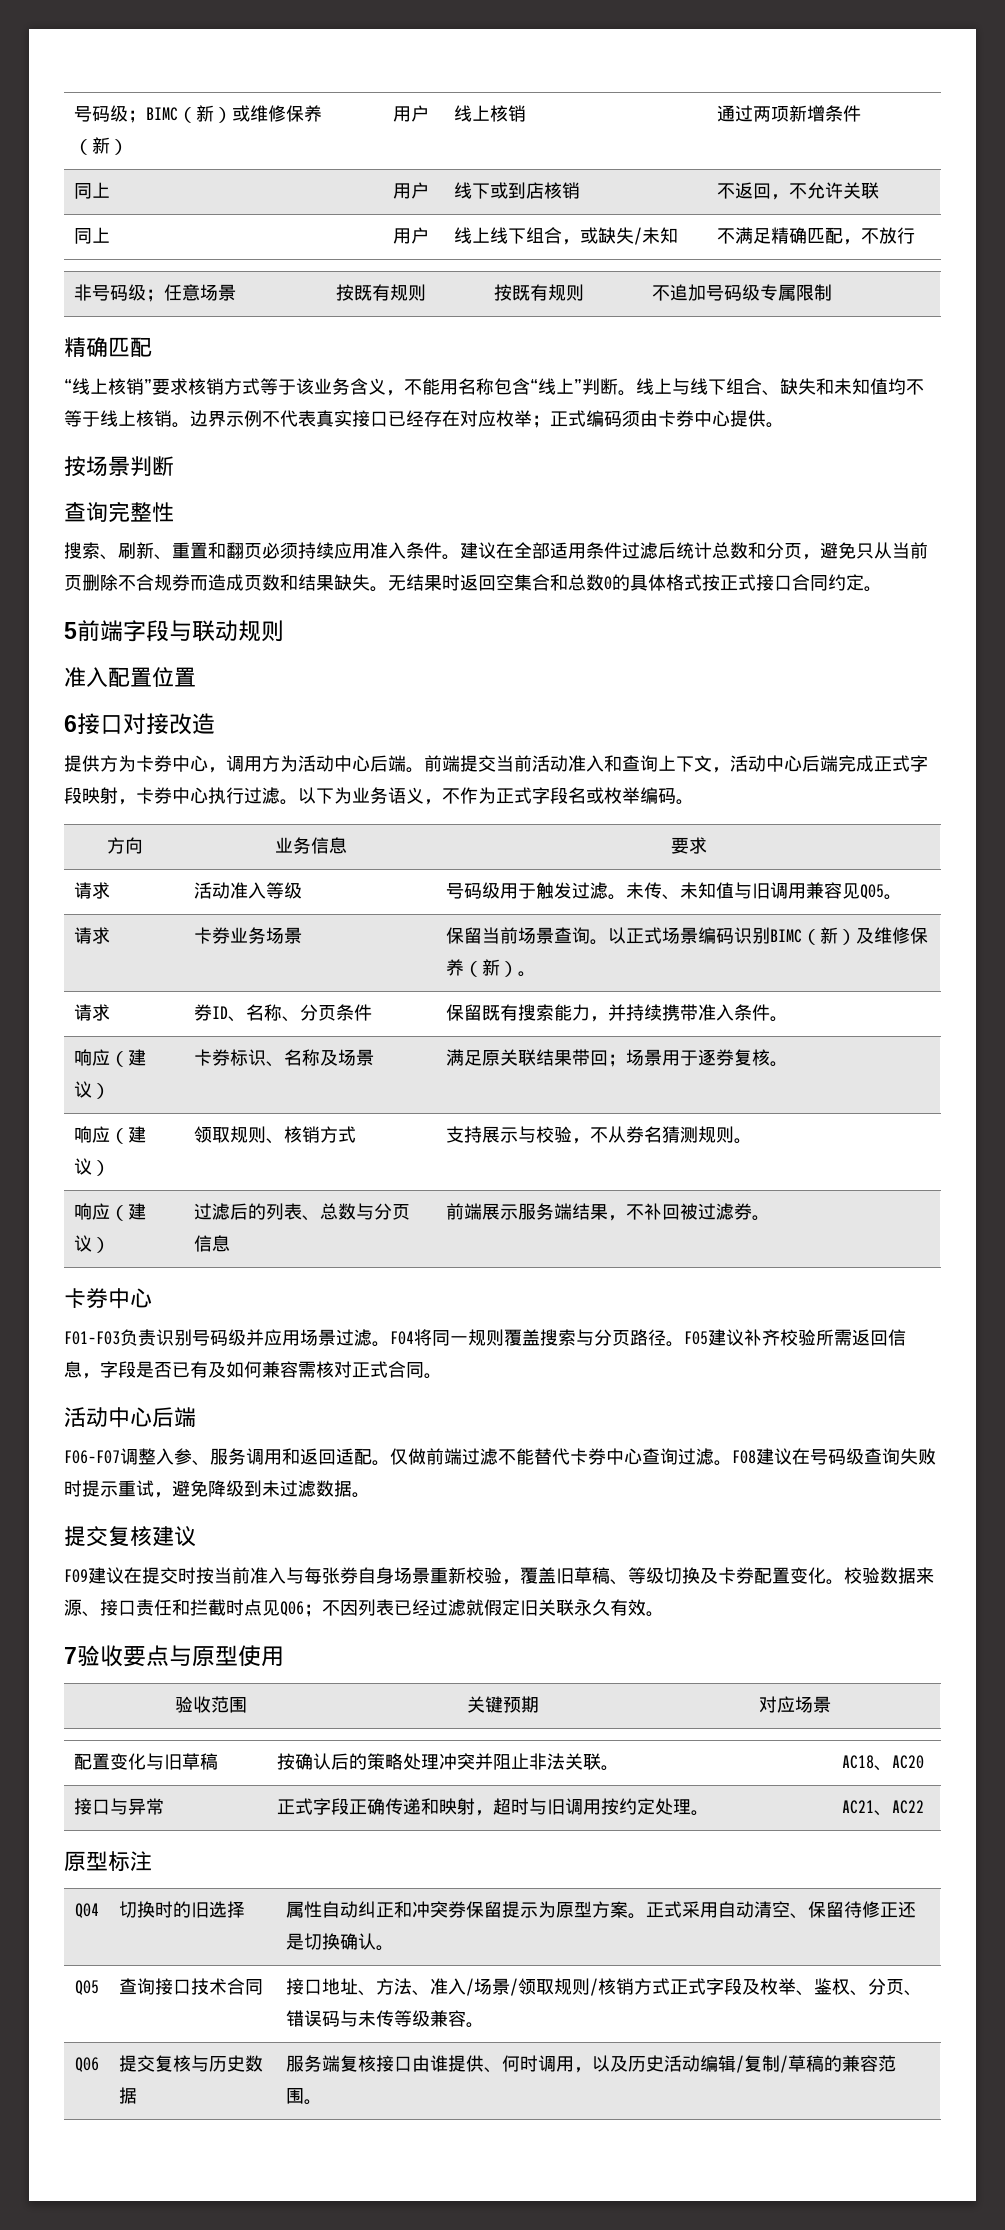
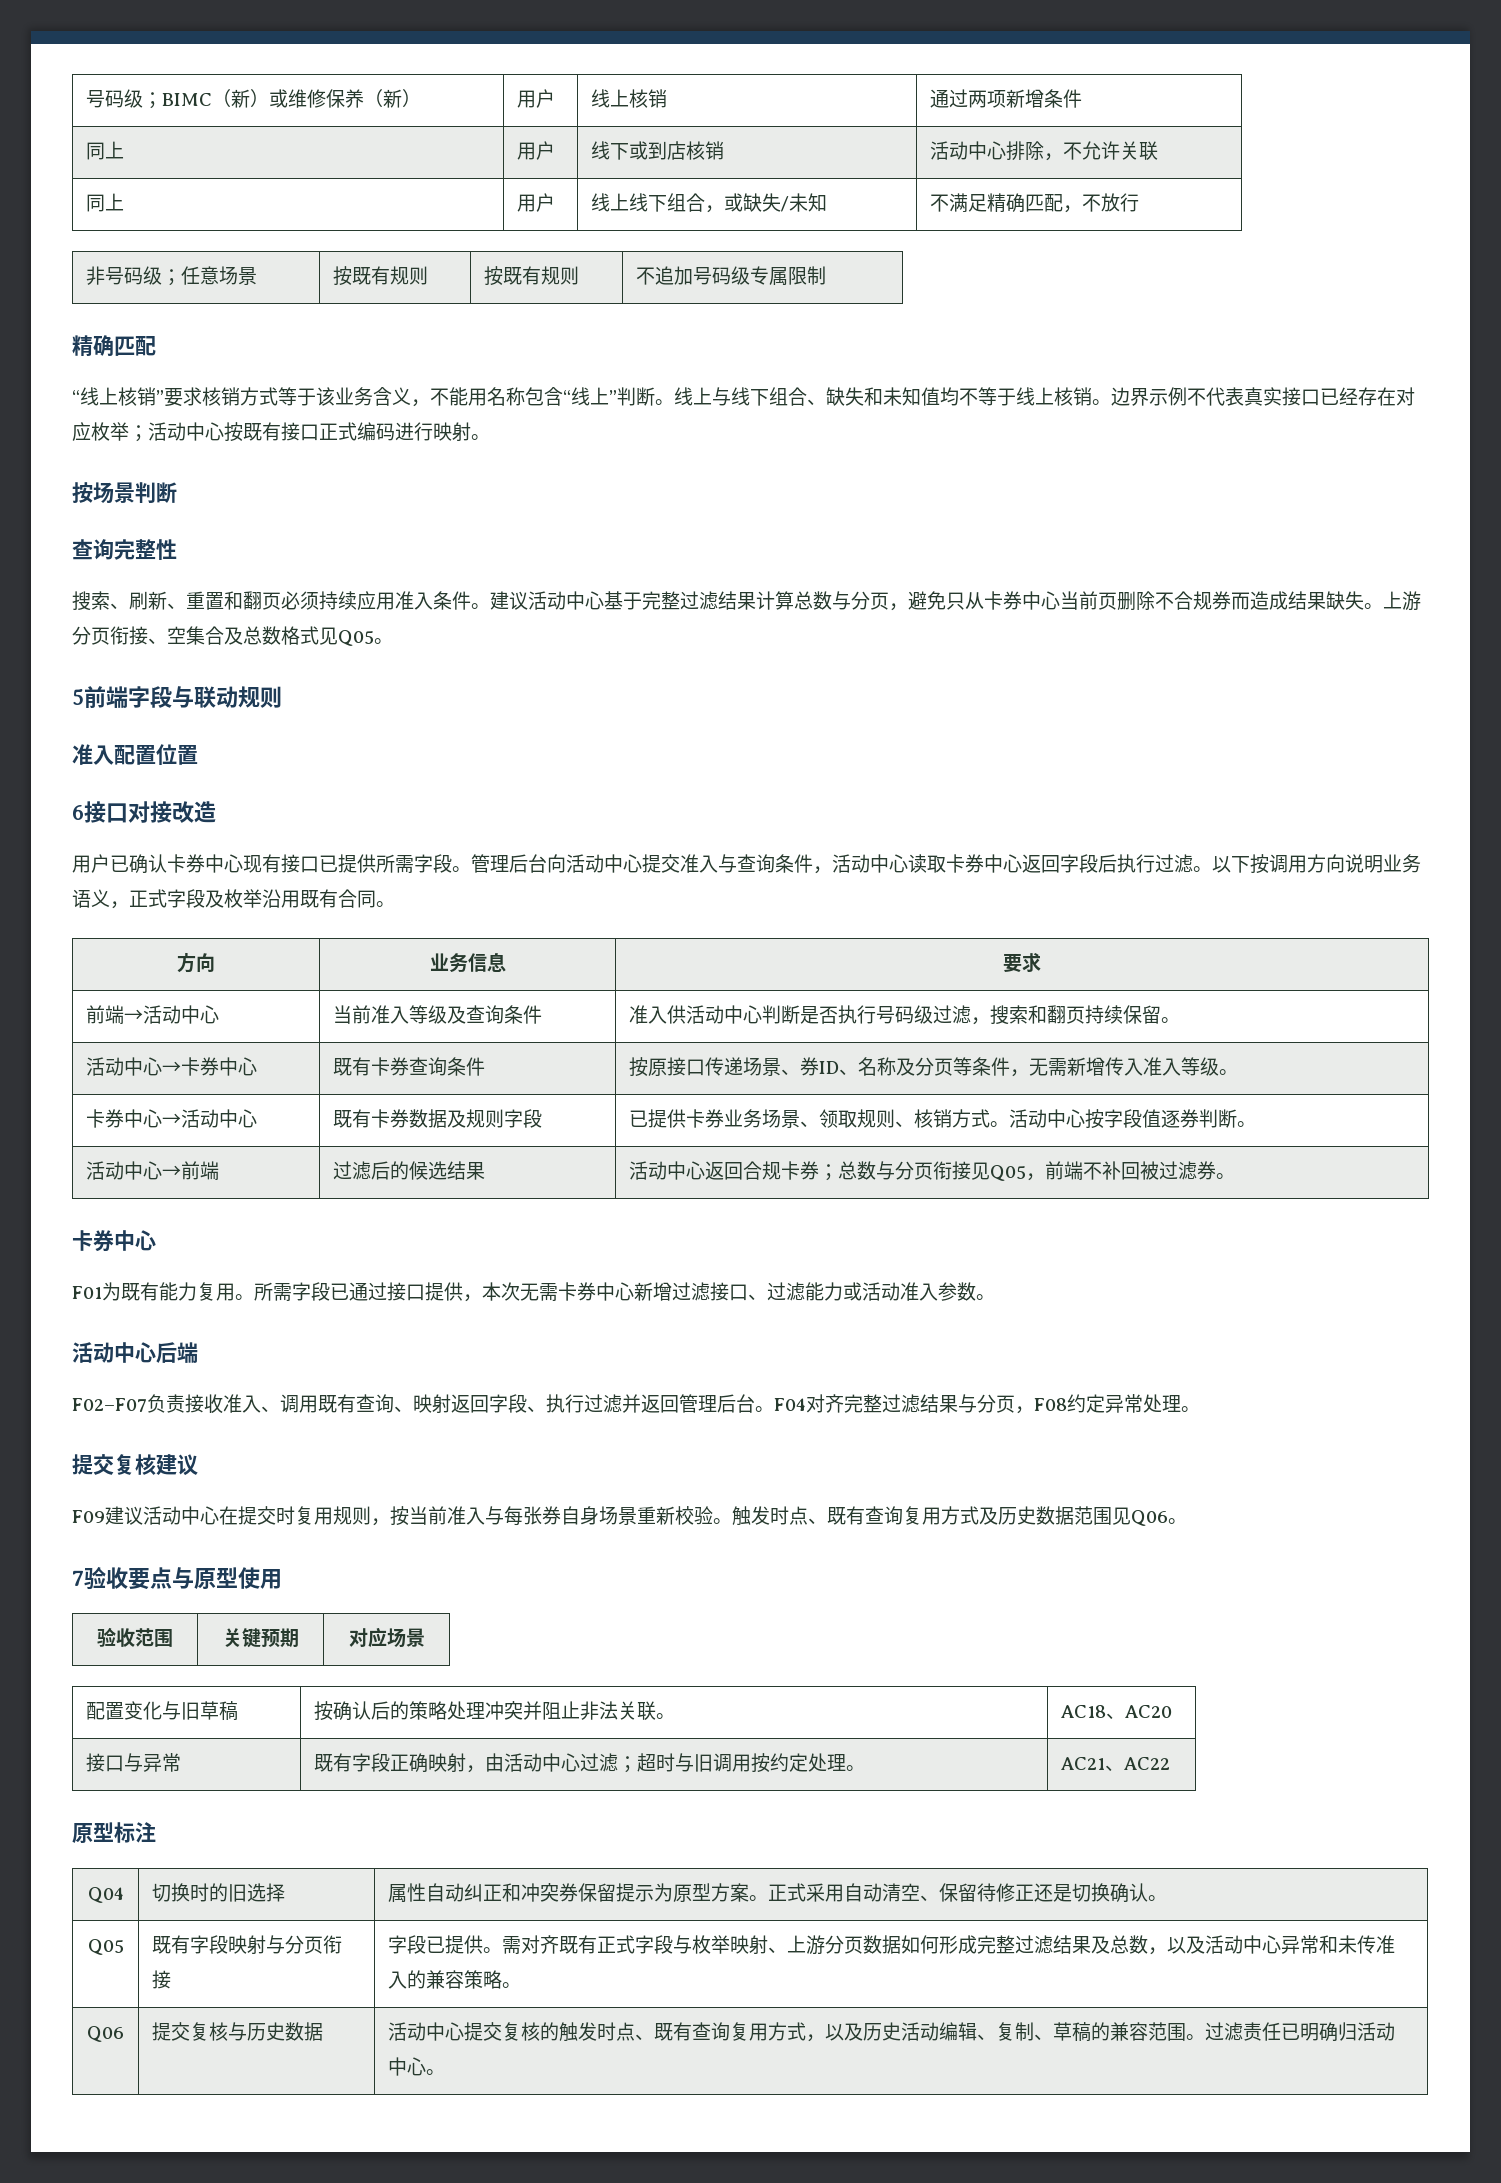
- 同上 | 用户 | 线下或到店核销 | 不返回，不允许关联
+ 同上 | 用户 | 线下或到店核销 | 活动中心排除，不允许关联
- 边界示例不代表真实接口已经存在对应枚举；正式编码须由卡券中心提供。
+ 边界示例不代表真实接口已经存在对应枚举；活动中心按既有接口正式编码进行映射。
- 建议在全部适用条件过滤后统计总数和分页，避免只从当前页删除不合规券而造成页数和结果缺失。
+ 建议活动中心基于完整过滤结果计算总数与分页，避免只从卡券中心当前页删除不合规券而造成结果缺失。
- 无结果时返回空集合和总数0的具体格式按正式接口合同约定。
+ 上游分页衔接、空集合及总数格式见Q05。
- 提供方为卡券中心，调用方为活动中心后端。前端提交当前活动准入和查询上下文，活动中心后端完成正式字段映射，卡券中心执行过滤。以下为业务语义，不作为正式字段名或枚举编码。
+ 用户已确认卡券中心现有接口已提供所需字段。管理后台向活动中心提交准入与查询条件，活动中心读取卡券中心返回字段后执行过滤。以下按调用方向说明业务语义，正式字段及枚举沿用既有合同。
- 请求 | 活动准入等级 | 号码级用于触发过滤。未传、未知值与旧调用兼容见Q05。
- 请求 | 卡券业务场景 | 保留当前场景查询。以正式场景编码识别BIMC（新）及维修保养（新）。
- 请求 | 券ID、名称、分页条件 | 保留既有搜索能力，并持续携带准入条件。
- 响应（建议） | 卡券标识、名称及场景 | 满足原关联结果带回；场景用于逐券复核。
- 响应（建议） | 领取规则、核销方式 | 支持展示与校验，不从券名猜测规则。
- 响应（建议） | 过滤后的列表、总数与分页信息 | 前端展示服务端结果，不补回被过滤券。
+ 前端→活动中心 | 当前准入等级及查询条件 | 准入供活动中心判断是否执行号码级过滤，搜索和翻页持续保留。
+ 活动中心→卡券中心 | 既有卡券查询条件 | 按原接口传递场景、券ID、名称及分页等条件，无需新增传入准入等级。
+ 卡券中心→活动中心 | 既有卡券数据及规则字段 | 已提供卡券业务场景、领取规则、核销方式。活动中心按字段值逐券判断。
+ 活动中心→前端 | 过滤后的候选结果 | 活动中心返回合规卡券；总数与分页衔接见Q05，前端不补回被过滤券。
- F01–F03负责识别号码级并应用场景过滤。F04将同一规则覆盖搜索与分页路径。F05建议补齐校验所需返回信息，字段是否已有及如何兼容需核对正式合同。
+ F01为既有能力复用。所需字段已通过接口提供，本次无需卡券中心新增过滤接口、过滤能力或活动准入参数。
  活动中心后端
- F06–F07调整入参、服务调用和返回适配。仅做前端过滤不能替代卡券中心查询过滤。F08建议在号码级查询失败时提示重试，避免降级到未过滤数据。
+ F02–F07负责接收准入、调用既有查询、映射返回字段、执行过滤并返回管理后台。F04对齐完整过滤结果与分页，F08约定异常处理。
- F09建议在提交时按当前准入与每张券自身场景重新校验，覆盖旧草稿、等级切换及卡券配置变化。校验数据来源、接口责任和拦截时点见Q06；不因列表已经过滤就假定旧关联永久有效。
+ F09建议活动中心在提交时复用规则，按当前准入与每张券自身场景重新校验。触发时点、既有查询复用方式及历史数据范围见Q06。
- 接口与异常 | 正式字段正确传递和映射，超时与旧调用按约定处理。 | AC21、AC22
+ 接口与异常 | 既有字段正确映射，由活动中心过滤；超时与旧调用按约定处理。 | AC21、AC22
- Q05 | 查询接口技术合同 | 接口地址、方法、准入/场景/领取规则/核销方式正式字段及枚举、鉴权、分页、错误码与未传等级兼容。
+ Q05 | 既有字段映射与分页衔接 | 字段已提供。需对齐既有正式字段与枚举映射、上游分页数据如何形成完整过滤结果及总数，以及活动中心异常和未传准入的兼容策略。
- Q06 | 提交复核与历史数据 | 服务端复核接口由谁提供、何时调用，以及历史活动编辑/复制/草稿的兼容范围。
+ Q06 | 提交复核与历史数据 | 活动中心提交复核的触发时点、既有查询复用方式，以及历史活动编辑、复制、草稿的兼容范围。过滤责任已明确归活动中心。

